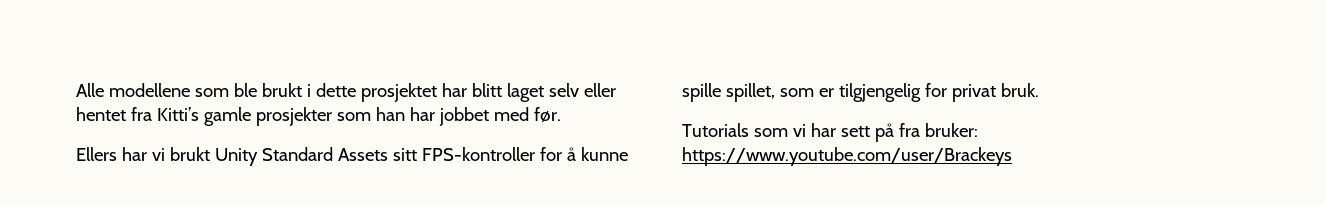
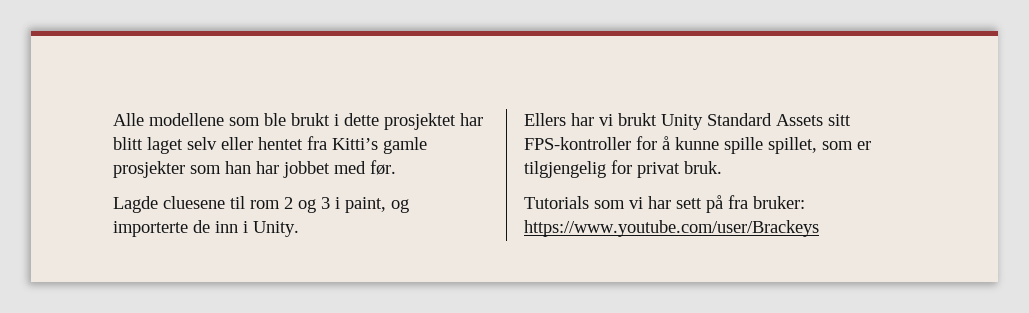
+ Lagde cluesene til rom 2 og 3 i paint, og importerte de inn i Unity.

